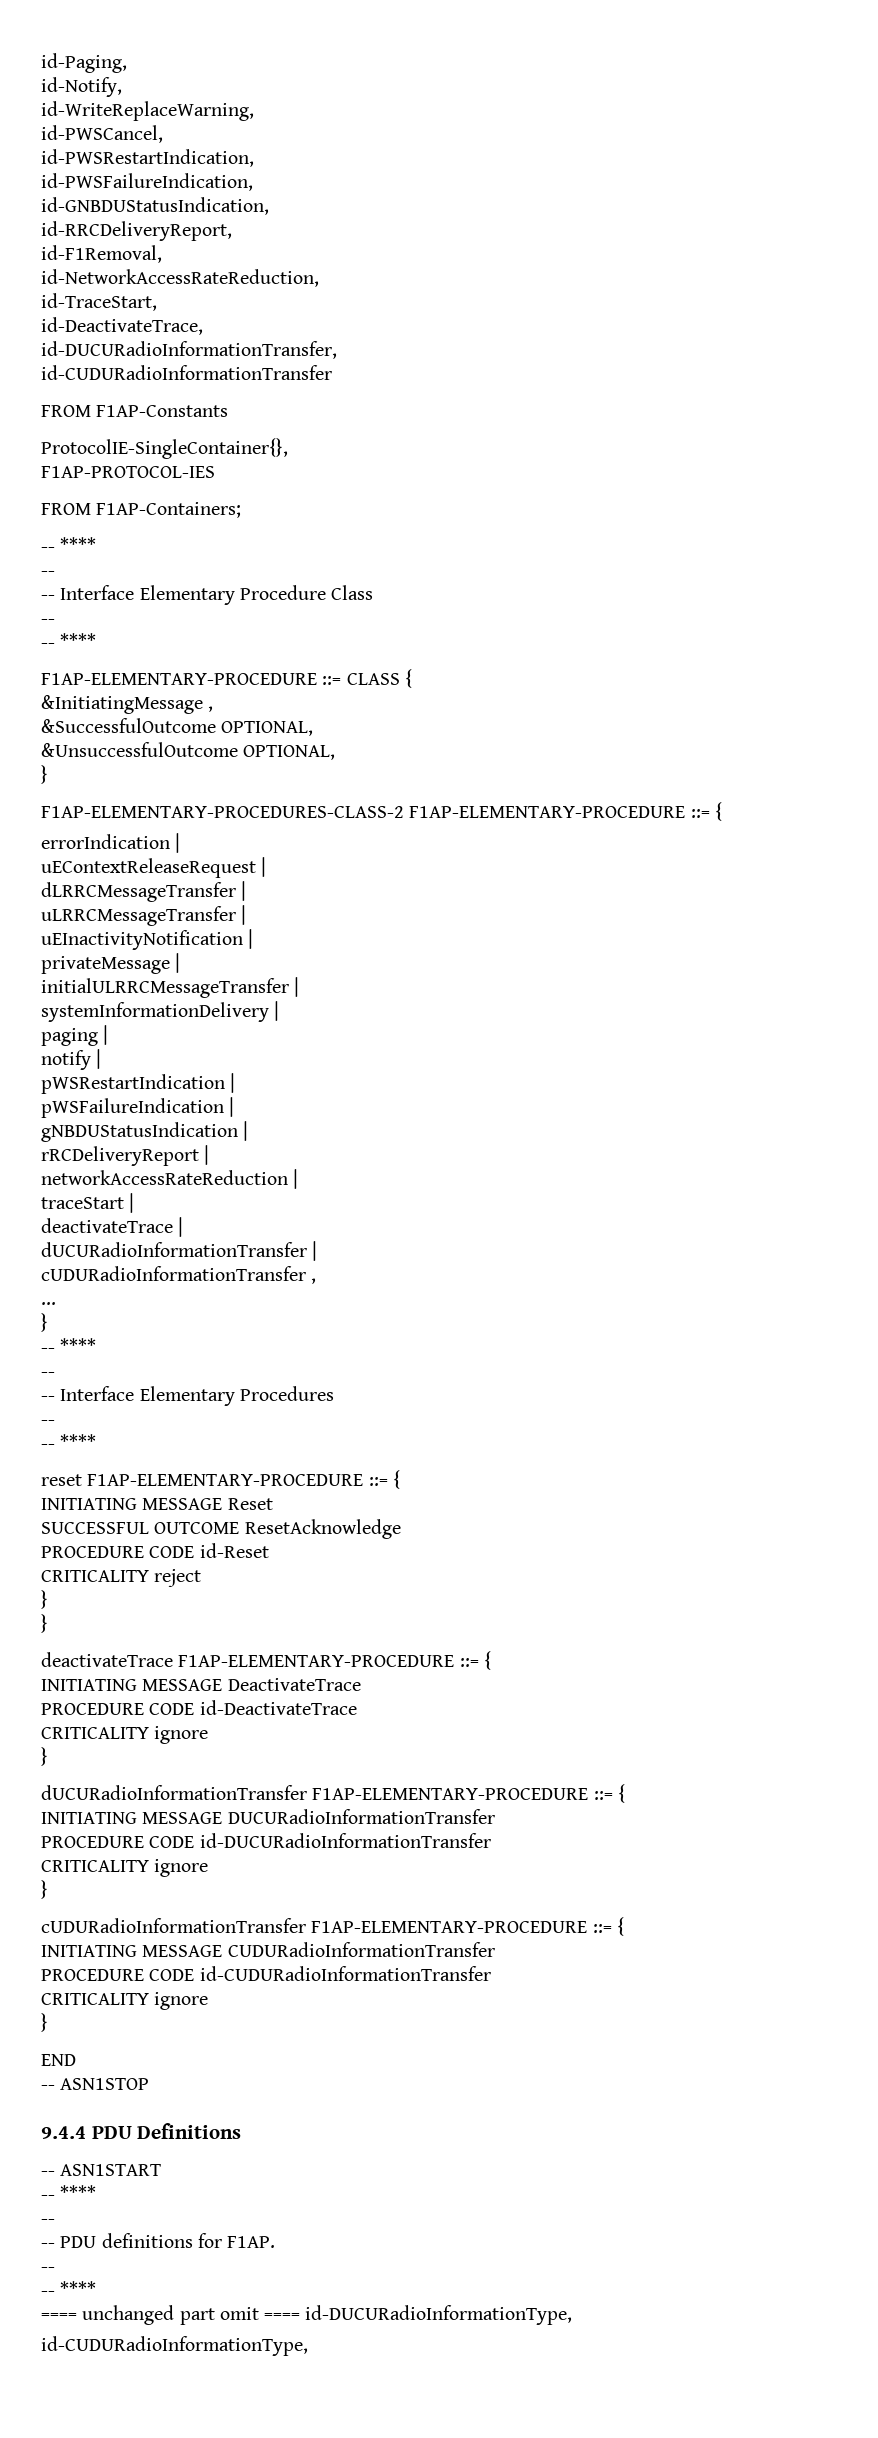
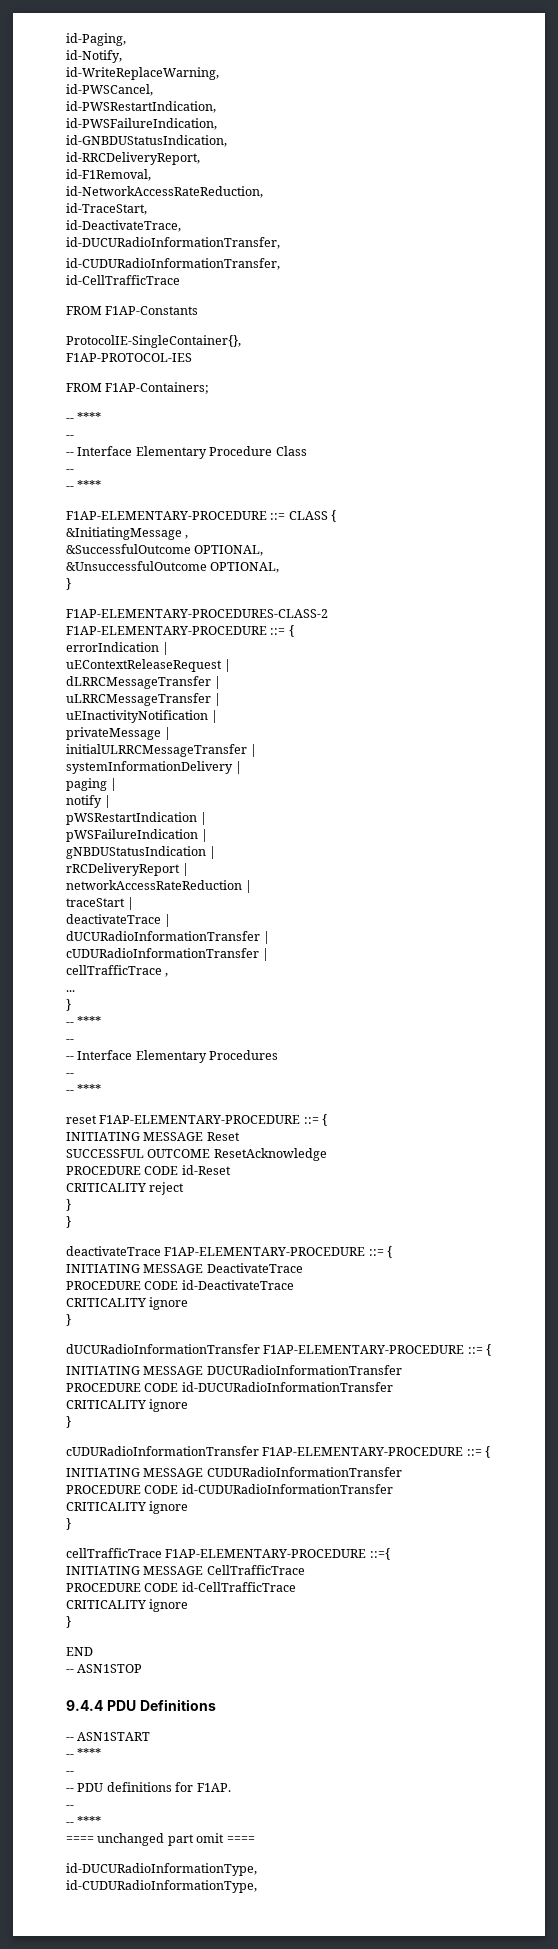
  id-DUCURadioInformationTransfer,
- id-CUDURadioInformationTransfer
+ id-CUDURadioInformationTransfer,
+ id-CellTrafficTrace
- cUDURadioInformationTransfer ,
+ cUDURadioInformationTransfer |
+ cellTrafficTrace ,
+ cellTrafficTrace F1AP-ELEMENTARY-PROCEDURE ::={
+ INITIATING MESSAGE CellTrafficTrace
+ PROCEDURE CODE id-CellTrafficTrace
+ CRITICALITY ignore
+ }
- ==== unchanged part omit ==== id-DUCURadioInformationType,
+ ==== unchanged part omit ====
+ id-DUCURadioInformationType,

